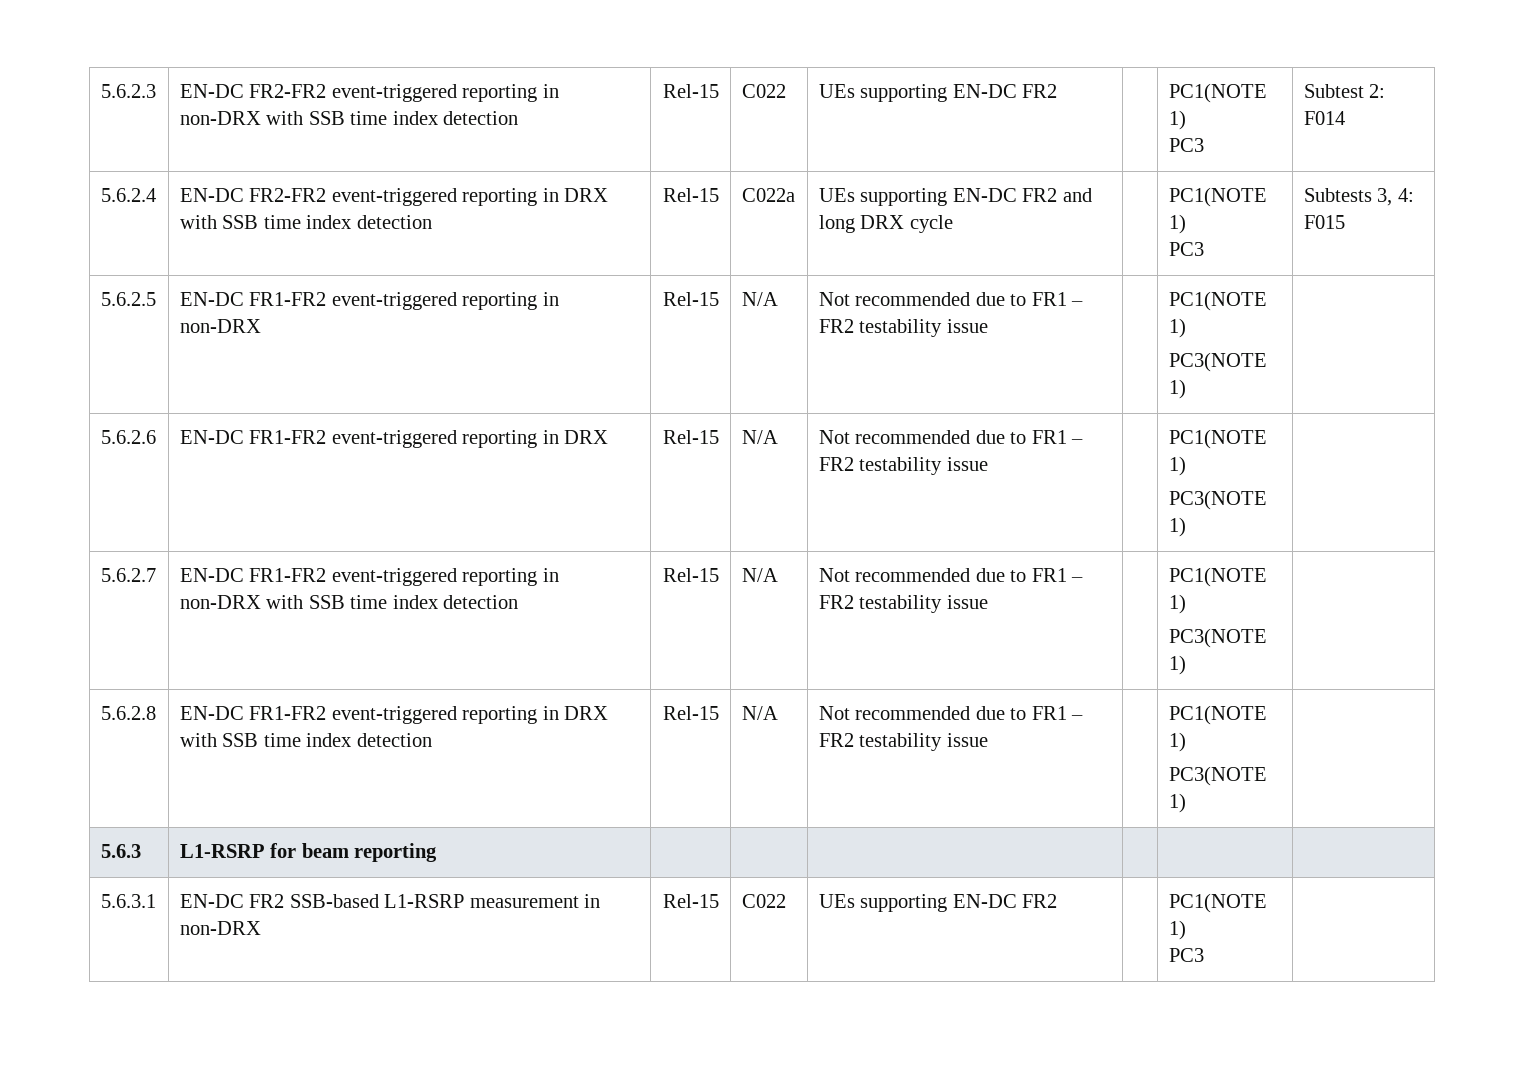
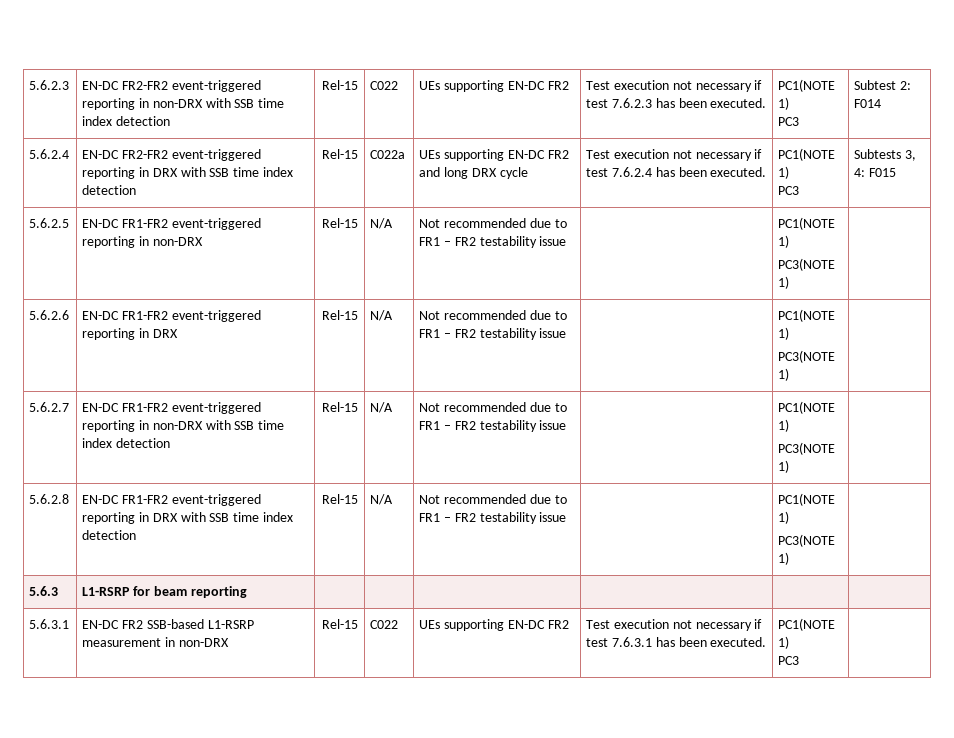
- 5.6.2.3 | EN-DC FR2-FR2 event-triggered reporting in non-DRX with SSB time index detection | Rel-15 | C022 | UEs supporting EN-DC FR2 | | PC1(NOTE 1)
+ 5.6.2.3 | EN-DC FR2-FR2 event-triggered reporting in non-DRX with SSB time index detection | Rel-15 | C022 | UEs supporting EN-DC FR2 | Test execution not necessary if test 7.6.2.3 has been executed. | PC1(NOTE 1)
- 5.6.2.4 | EN-DC FR2-FR2 event-triggered reporting in DRX with SSB time index detection | Rel-15 | C022a | UEs supporting EN-DC FR2 and long DRX cycle | | PC1(NOTE 1)
+ 5.6.2.4 | EN-DC FR2-FR2 event-triggered reporting in DRX with SSB time index detection | Rel-15 | C022a | UEs supporting EN-DC FR2 and long DRX cycle | Test execution not necessary if test 7.6.2.4 has been executed. | PC1(NOTE 1)
- 5.6.3.1 | EN-DC FR2 SSB-based L1-RSRP measurement in non-DRX | Rel-15 | C022 | UEs supporting EN-DC FR2 | | PC1(NOTE 1)
+ 5.6.3.1 | EN-DC FR2 SSB-based L1-RSRP measurement in non-DRX | Rel-15 | C022 | UEs supporting EN-DC FR2 | Test execution not necessary if test 7.6.3.1 has been executed. | PC1(NOTE 1)

